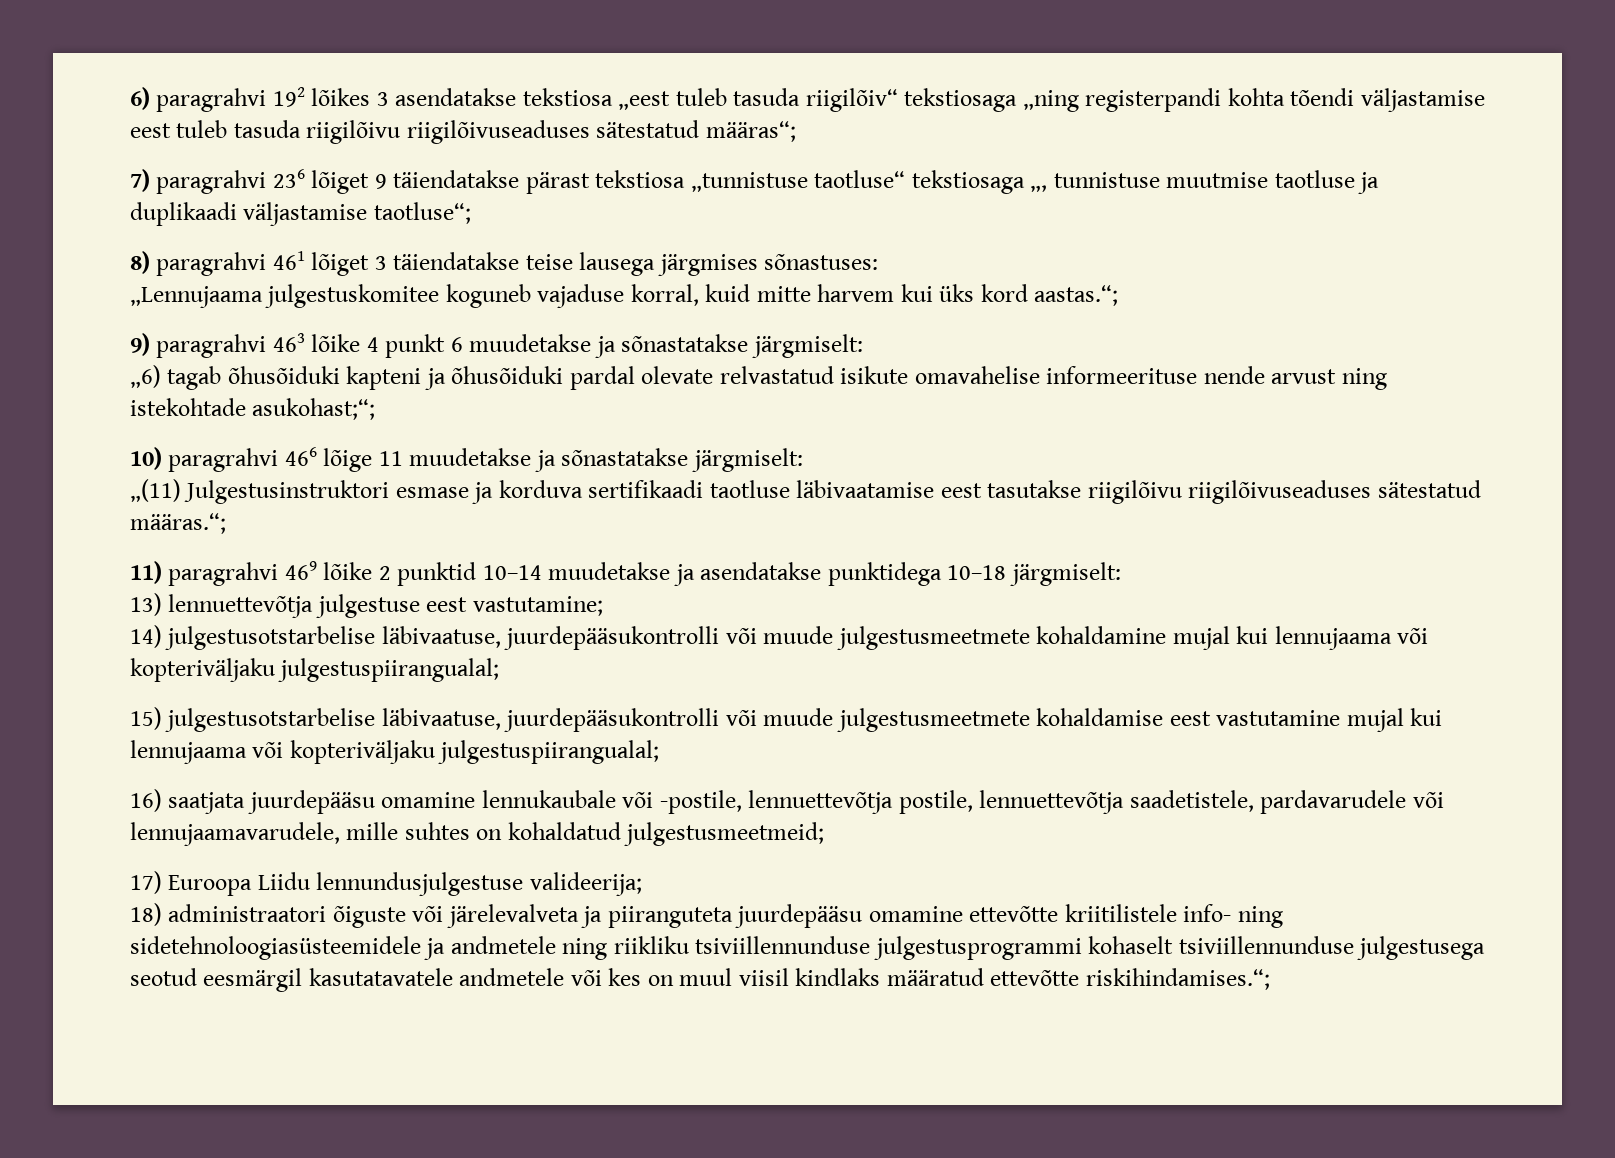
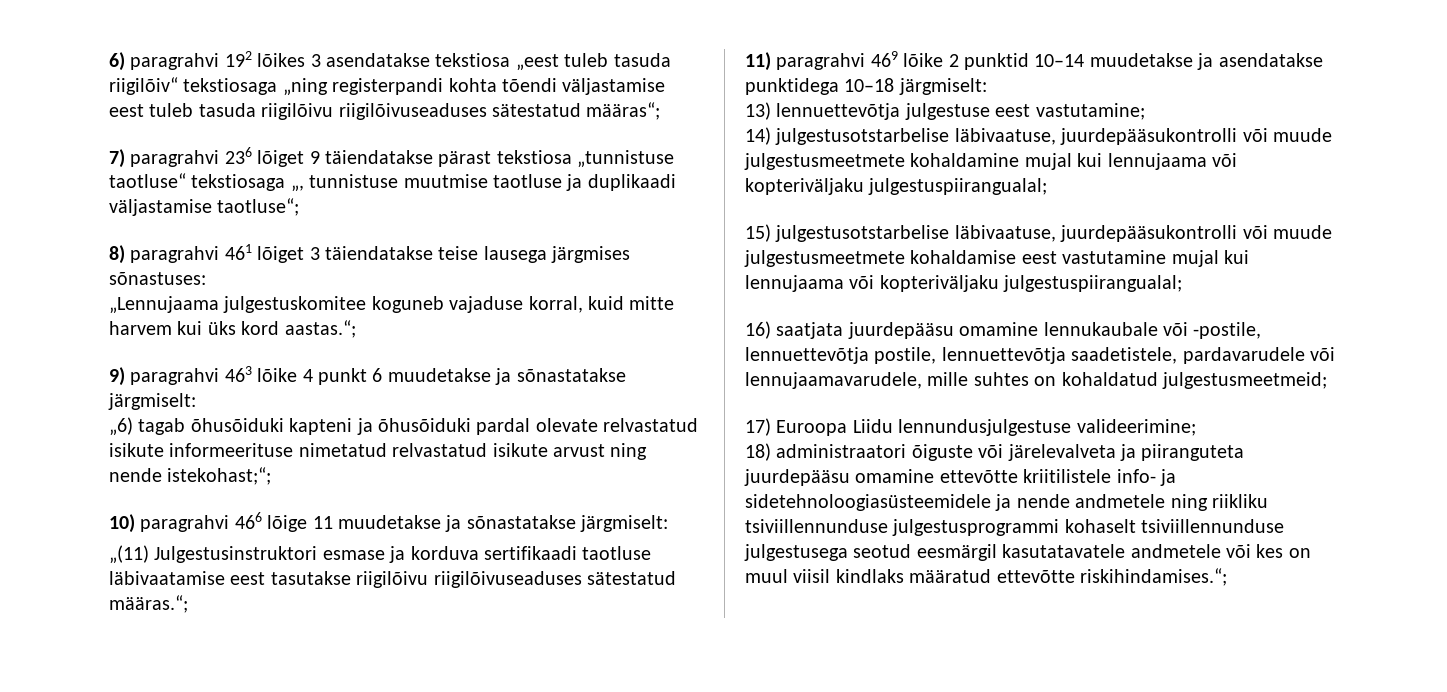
- „6) tagab õhusõiduki kapteni ja õhusõiduki pardal olevate relvastatud isikute omavahelise informeerituse nende arvust ning istekohtade asukohast;“;
+ „6) tagab õhusõiduki kapteni ja õhusõiduki pardal olevate relvastatud isikute informeerituse nimetatud relvastatud isikute arvust ning nende istekohast;“;
- 17) Euroopa Liidu lennundusjulgestuse valideerija;
+ 17) Euroopa Liidu lennundusjulgestuse valideerimine;
- 18) administraatori õiguste või järelevalveta ja piiranguteta juurdepääsu omamine ettevõtte kriitilistele info- ning sidetehnoloogiasüsteemidele ja andmetele ning riikliku tsiviillennunduse julgestusprogrammi kohaselt tsiviillennunduse julgestusega seotud eesmärgil kasutatavatele andmetele või kes on muul viisil kindlaks määratud ettevõtte riskihindamises.“;
+ 18) administraatori õiguste või järelevalveta ja piiranguteta juurdepääsu omamine ettevõtte kriitilistele info- ja sidetehnoloogiasüsteemidele ja nende andmetele ning riikliku tsiviillennunduse julgestusprogrammi kohaselt tsiviillennunduse julgestusega seotud eesmärgil kasutatavatele andmetele või kes on muul viisil kindlaks määratud ettevõtte riskihindamises.“;

